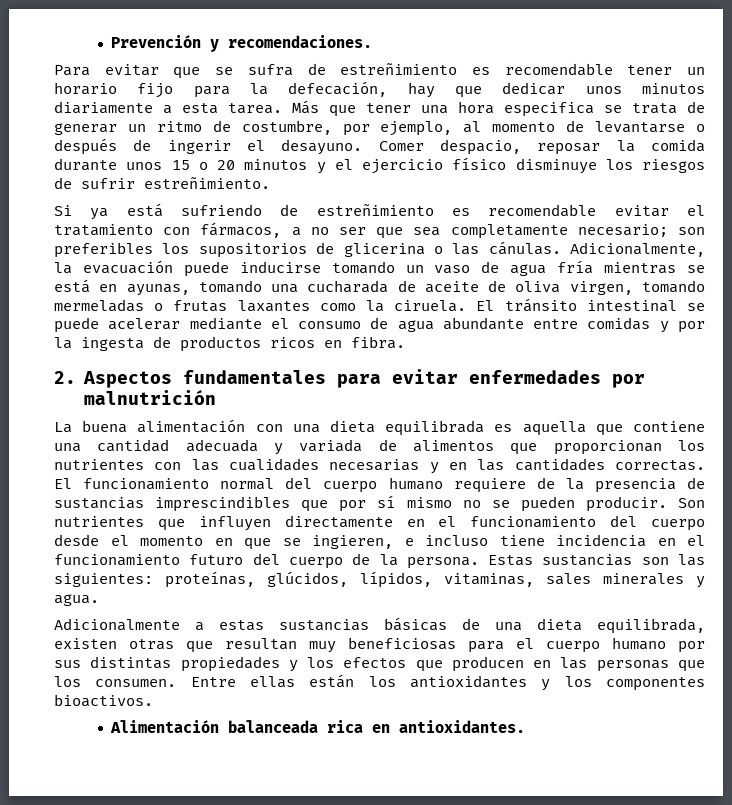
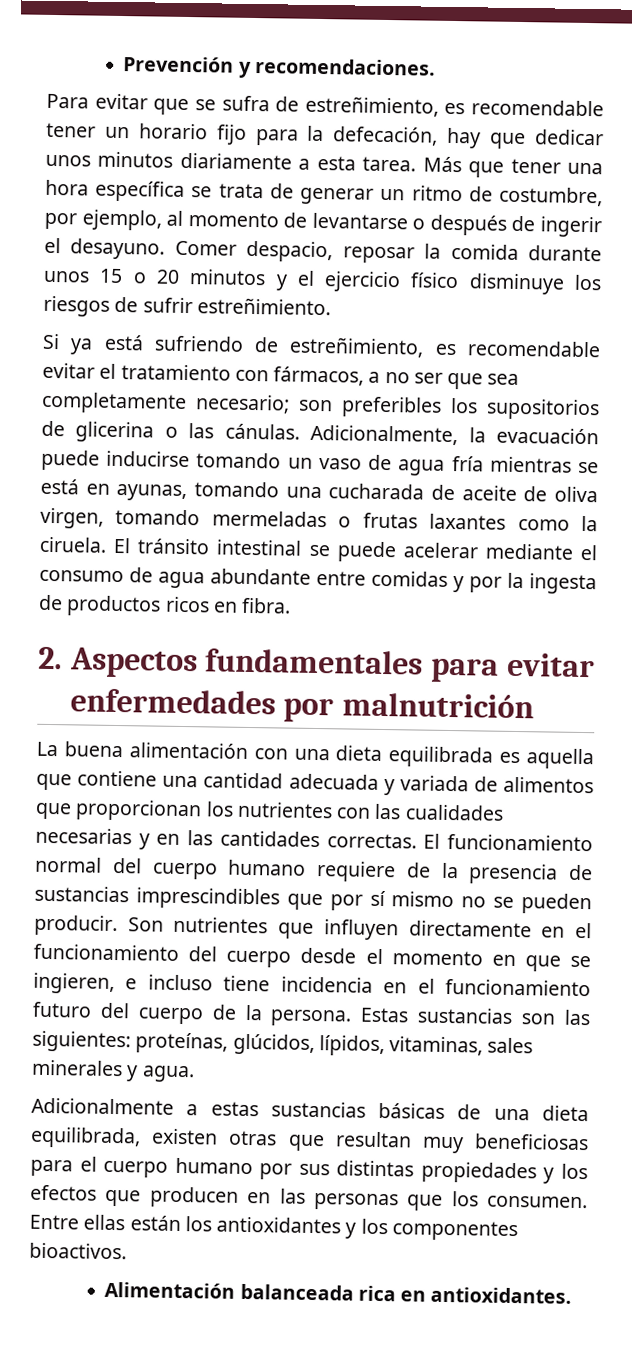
- Para evitar que se sufra de estreñimiento es recomendable tener un horario fijo para la defecación, hay que dedicar unos minutos diariamente a esta tarea.
+ Para evitar que se sufra de estreñimiento, es recomendable tener un horario fijo para la defecación, hay que dedicar unos minutos diariamente a esta tarea.
- Más que tener una hora especifica se trata de generar un ritmo de costumbre, por ejemplo, al momento de levantarse o después de ingerir el desayuno.
+ Más que tener una hora específica se trata de generar un ritmo de costumbre, por ejemplo, al momento de levantarse o después de ingerir el desayuno.
- Si ya está sufriendo de estreñimiento es recomendable evitar el tratamiento con fármacos, a no ser que sea completamente necesario; son preferibles los supositorios de glicerina o las cánulas.
+ Si ya está sufriendo de estreñimiento, es recomendable evitar el tratamiento con fármacos, a no ser que sea completamente necesario; son preferibles los supositorios de glicerina o las cánulas.

